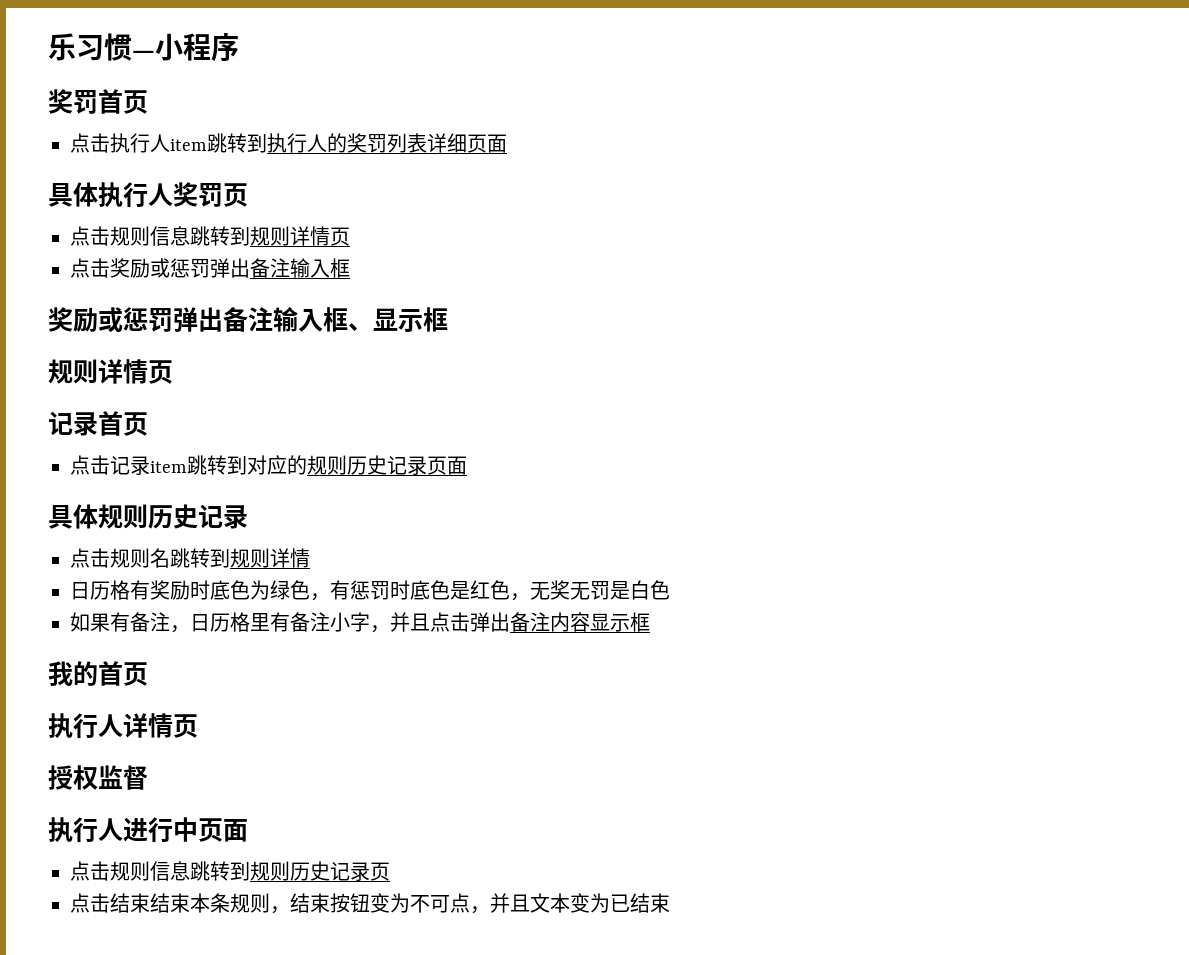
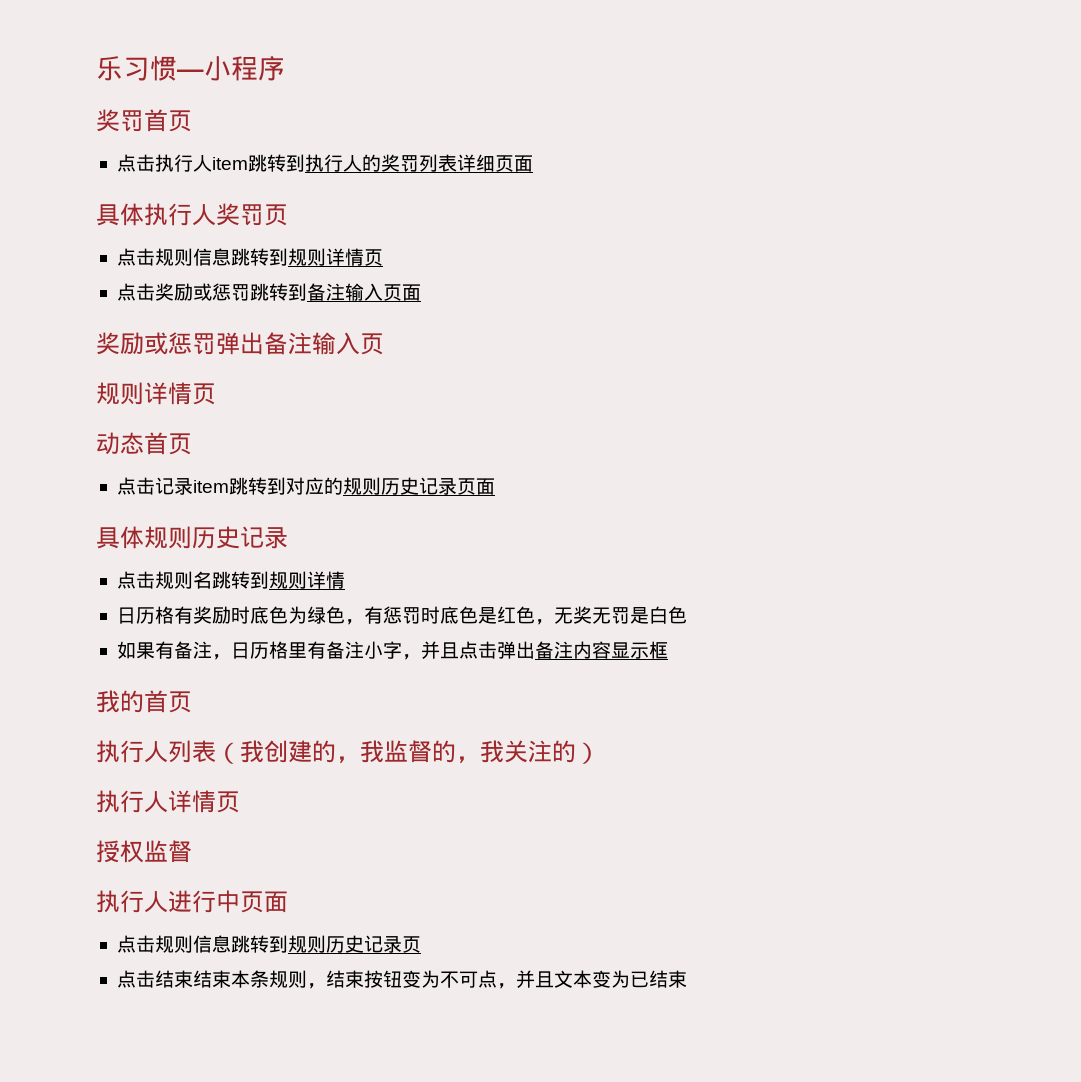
- 点击奖励或惩罚弹出备注输入框
- 奖励或惩罚弹出备注输入框、显示框
+ 点击奖励或惩罚跳转到备注输入页面
+ 奖励或惩罚弹出备注输入页
  规则详情页
- 记录首页
+ 动态首页
+ 执行人列表（我创建的，我监督的，我关注的）

